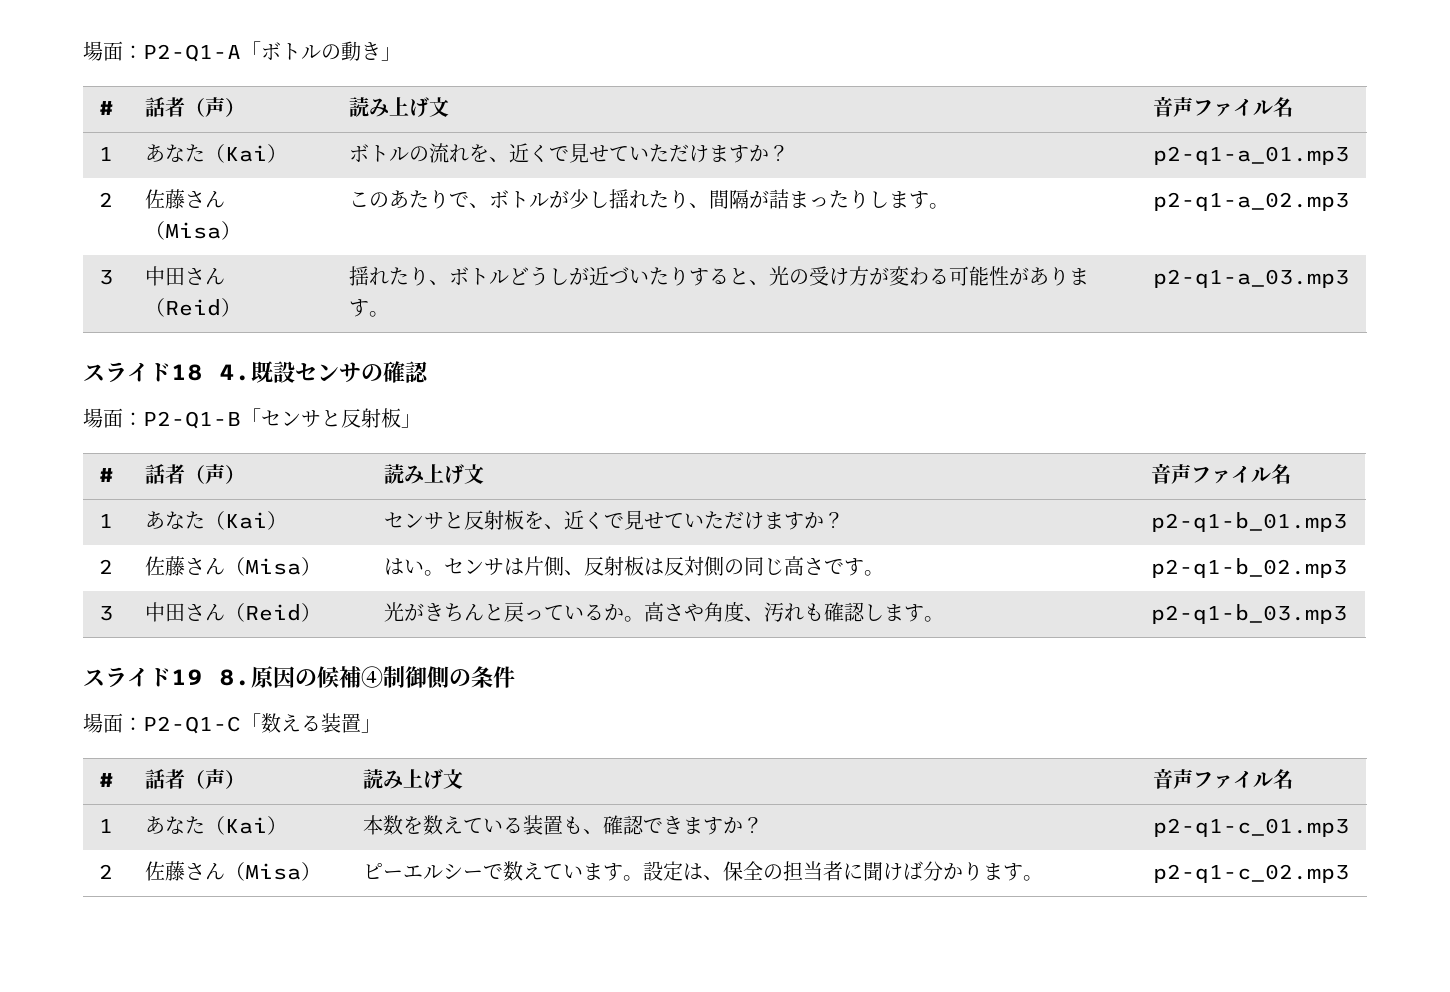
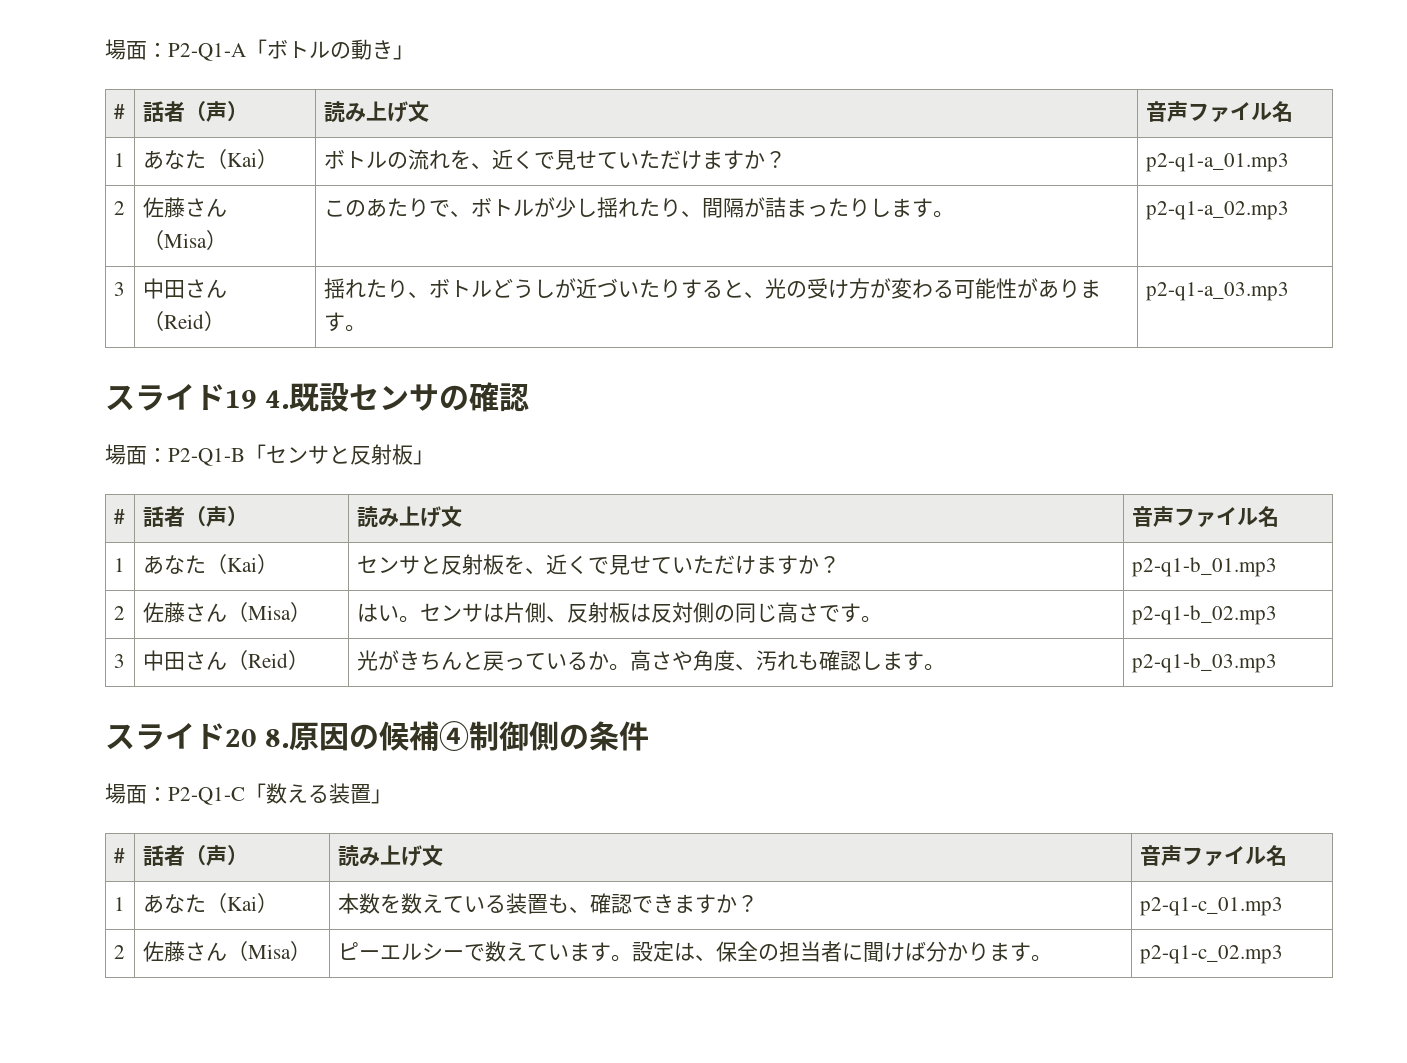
- スライド18 4.既設センサの確認
+ スライド19 4.既設センサの確認
- スライド19 8.原因の候補④制御側の条件
+ スライド20 8.原因の候補④制御側の条件

